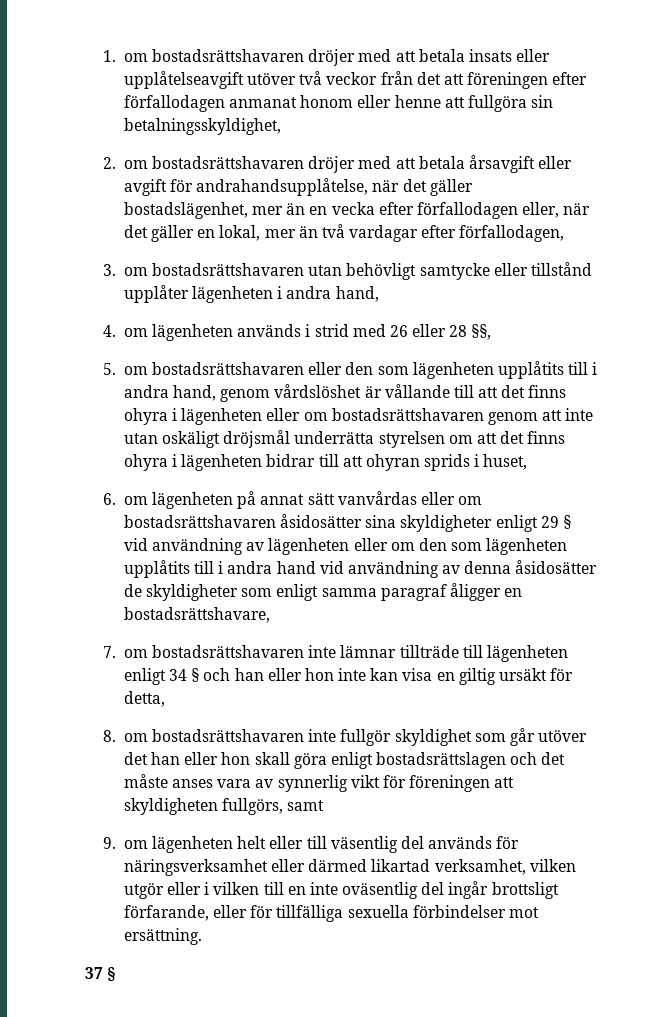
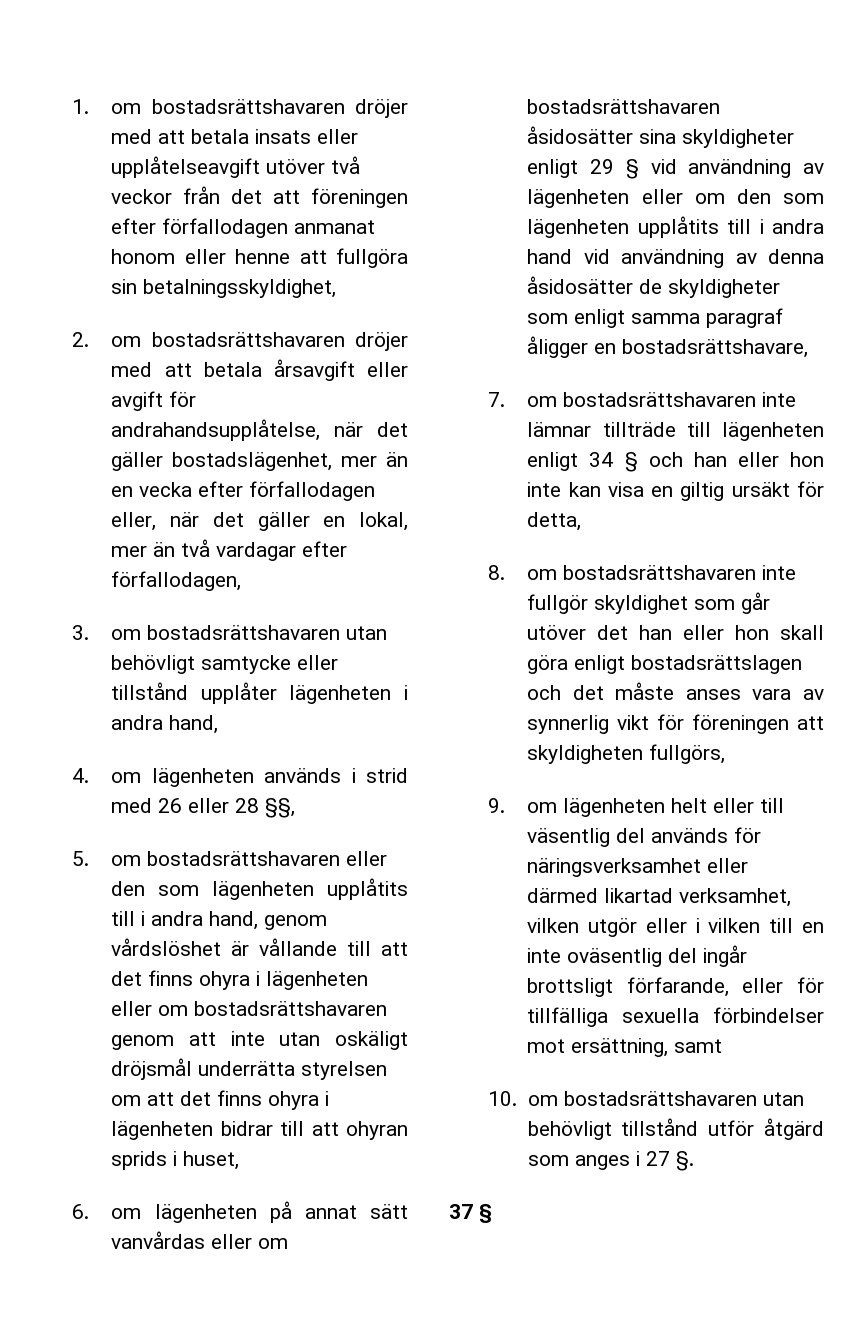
- 8. om bostadsrättshavaren inte fullgör skyldighet som går utöver det han eller hon skall göra enligt bostadsrättslagen och det måste anses vara av synnerlig vikt för föreningen att skyldigheten fullgörs, samt
+ 8. om bostadsrättshavaren inte fullgör skyldighet som går utöver det han eller hon skall göra enligt bostadsrättslagen och det måste anses vara av synnerlig vikt för föreningen att skyldigheten fullgörs,
- 9. om lägenheten helt eller till väsentlig del används för näringsverksamhet eller därmed likartad verksamhet, vilken utgör eller i vilken till en inte oväsentlig del ingår brottsligt förfarande, eller för tillfälliga sexuella förbindelser mot ersättning.
+ 9. om lägenheten helt eller till väsentlig del används för näringsverksamhet eller därmed likartad verksamhet, vilken utgör eller i vilken till en inte oväsentlig del ingår brottsligt förfarande, eller för tillfälliga sexuella förbindelser mot ersättning, samt
+ 10. om bostadsrättshavaren utan behövligt tillstånd utför åtgärd som anges i 27 §.

